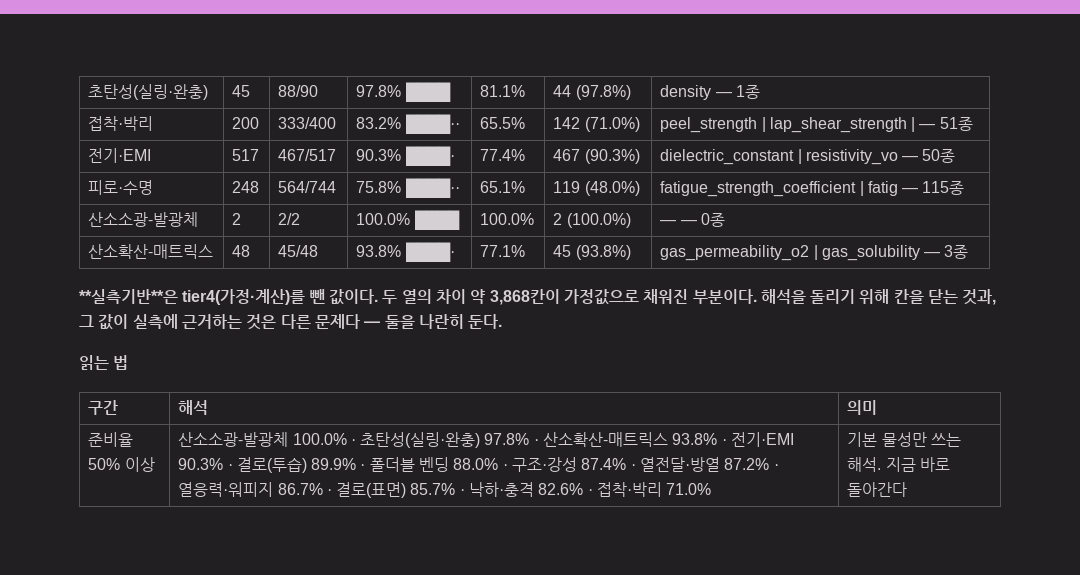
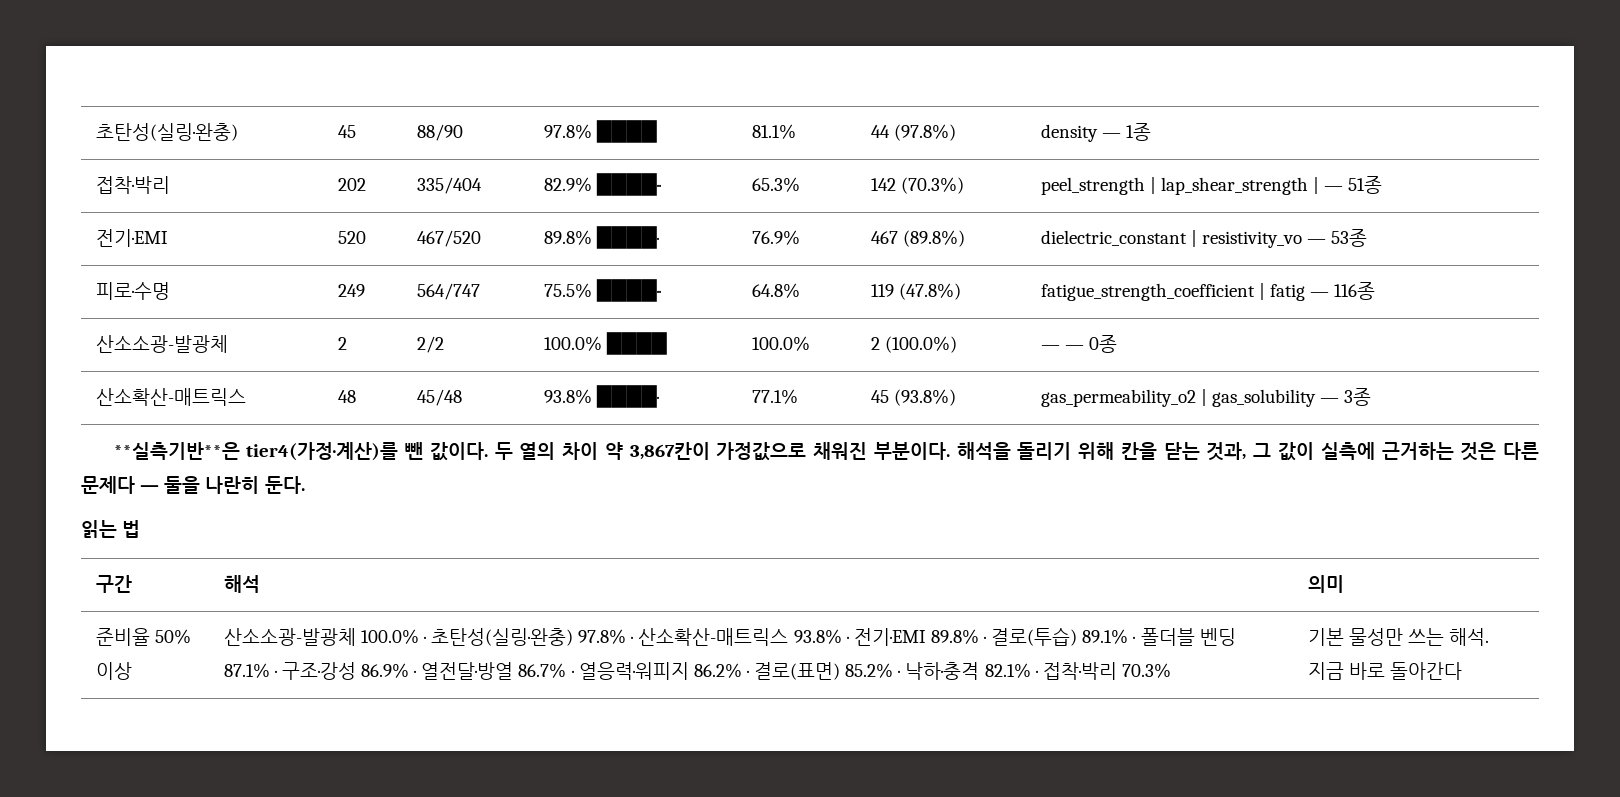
- 접착·박리 | 200 | 333/400 | 83.2% ████·· | 65.5% | 142 (71.0%) | peel_strength | lap_shear_strength | — 51종
+ 접착·박리 | 202 | 335/404 | 82.9% ████·· | 65.3% | 142 (70.3%) | peel_strength | lap_shear_strength | — 51종
- 전기·EMI | 517 | 467/517 | 90.3% ████· | 77.4% | 467 (90.3%) | dielectric_constant | resistivity_vo — 50종
+ 전기·EMI | 520 | 467/520 | 89.8% ████· | 76.9% | 467 (89.8%) | dielectric_constant | resistivity_vo — 53종
- 피로·수명 | 248 | 564/744 | 75.8% ████·· | 65.1% | 119 (48.0%) | fatigue_strength_coefficient | fatig — 115종
+ 피로·수명 | 249 | 564/747 | 75.5% ████·· | 64.8% | 119 (47.8%) | fatigue_strength_coefficient | fatig — 116종
- 두 열의 차이 약 3,868칸이 가정값으로 채워진 부분이다.
+ 두 열의 차이 약 3,867칸이 가정값으로 채워진 부분이다.
- 산소소광-발광체 100.0% · 초탄성(실링·완충) 97.8% · 산소확산-매트릭스 93.8% · 전기·EMI 90.3% · 결로(투습) 89.9% · 폴더블 벤딩 88.0% · 구조·강성 87.4% · 열전달·방열 87.2% · 열응력·워피지 86.7% · 결로(표면) 85.7% · 낙하·충격 82.6% · 접착·박리 71.0%
+ 산소소광-발광체 100.0% · 초탄성(실링·완충) 97.8% · 산소확산-매트릭스 93.8% · 전기·EMI 89.8% · 결로(투습) 89.1% · 폴더블 벤딩 87.1% · 구조·강성 86.9% · 열전달·방열 86.7% · 열응력·워피지 86.2% · 결로(표면) 85.2% · 낙하·충격 82.1% · 접착·박리 70.3%

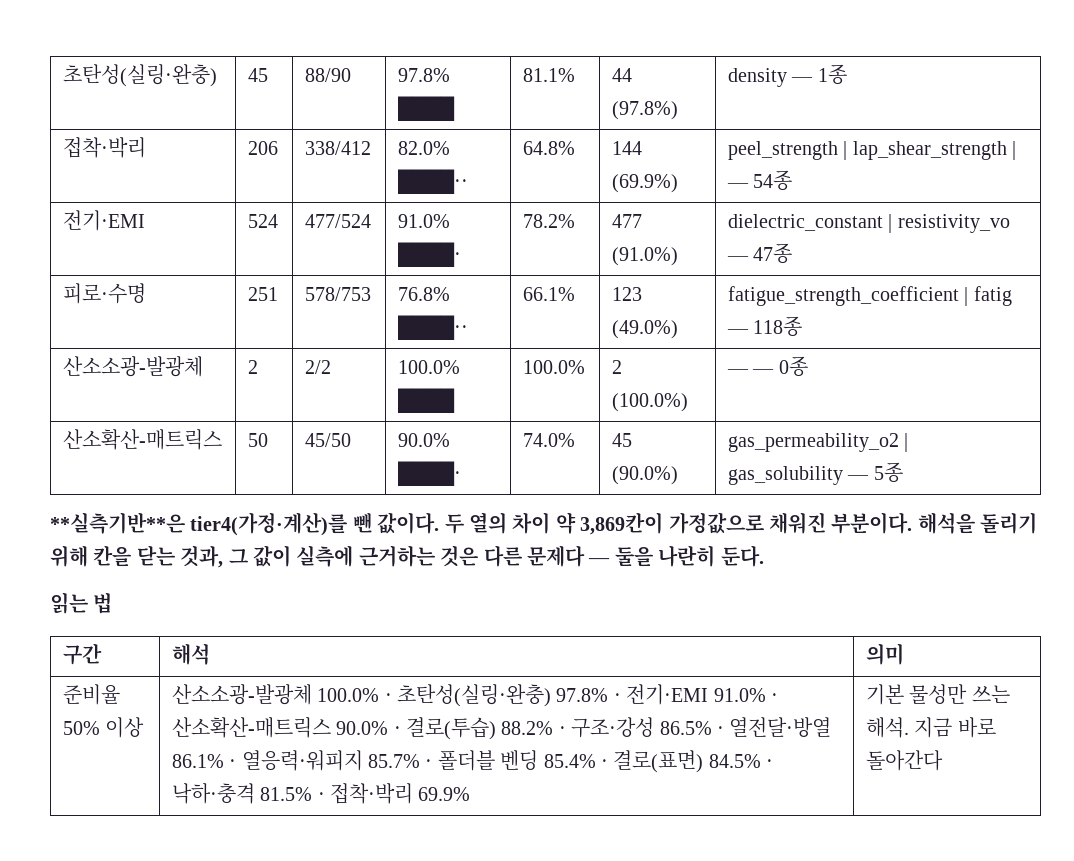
- 접착·박리 | 202 | 335/404 | 82.9% ████·· | 65.3% | 142 (70.3%) | peel_strength | lap_shear_strength | — 51종
+ 접착·박리 | 206 | 338/412 | 82.0% ████·· | 64.8% | 144 (69.9%) | peel_strength | lap_shear_strength | — 54종
- 전기·EMI | 520 | 467/520 | 89.8% ████· | 76.9% | 467 (89.8%) | dielectric_constant | resistivity_vo — 53종
+ 전기·EMI | 524 | 477/524 | 91.0% ████· | 78.2% | 477 (91.0%) | dielectric_constant | resistivity_vo — 47종
- 피로·수명 | 249 | 564/747 | 75.5% ████·· | 64.8% | 119 (47.8%) | fatigue_strength_coefficient | fatig — 116종
+ 피로·수명 | 251 | 578/753 | 76.8% ████·· | 66.1% | 123 (49.0%) | fatigue_strength_coefficient | fatig — 118종
- 산소확산-매트릭스 | 48 | 45/48 | 93.8% ████· | 77.1% | 45 (93.8%) | gas_permeability_o2 | gas_solubility — 3종
+ 산소확산-매트릭스 | 50 | 45/50 | 90.0% ████· | 74.0% | 45 (90.0%) | gas_permeability_o2 | gas_solubility — 5종
- 두 열의 차이 약 3,867칸이 가정값으로 채워진 부분이다.
+ 두 열의 차이 약 3,869칸이 가정값으로 채워진 부분이다.
- 산소소광-발광체 100.0% · 초탄성(실링·완충) 97.8% · 산소확산-매트릭스 93.8% · 전기·EMI 89.8% · 결로(투습) 89.1% · 폴더블 벤딩 87.1% · 구조·강성 86.9% · 열전달·방열 86.7% · 열응력·워피지 86.2% · 결로(표면) 85.2% · 낙하·충격 82.1% · 접착·박리 70.3%
+ 산소소광-발광체 100.0% · 초탄성(실링·완충) 97.8% · 전기·EMI 91.0% · 산소확산-매트릭스 90.0% · 결로(투습) 88.2% · 구조·강성 86.5% · 열전달·방열 86.1% · 열응력·워피지 85.7% · 폴더블 벤딩 85.4% · 결로(표면) 84.5% · 낙하·충격 81.5% · 접착·박리 69.9%

